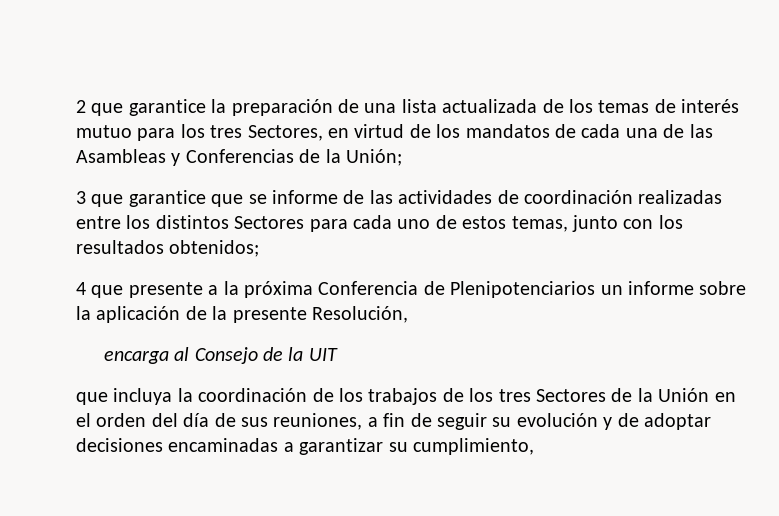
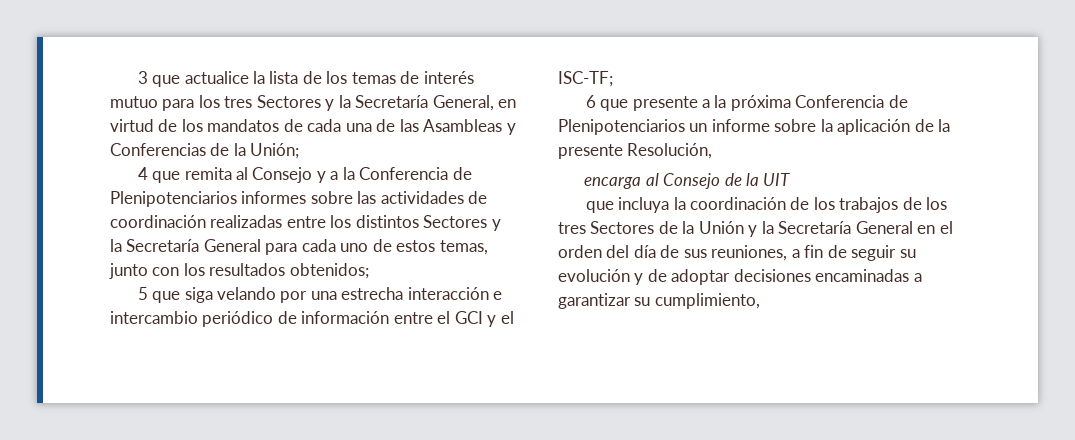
- 2 que garantice la preparación de una lista actualizada de los temas de interés mutuo para los tres Sectores, en virtud de los mandatos de cada una de las Asambleas y Conferencias de la Unión;
+ 3 que actualice la lista de los temas de interés mutuo para los tres Sectores y la Secretaría General, en virtud de los mandatos de cada una de las Asambleas y Conferencias de la Unión;
- 3 que garantice que se informe de las actividades de coordinación realizadas entre los distintos Sectores para cada uno de estos temas, junto con los resultados obtenidos;
+ 4 que remita al Consejo y a la Conferencia de Plenipotenciarios informes sobre las actividades de coordinación realizadas entre los distintos Sectores y la Secretaría General para cada uno de estos temas, junto con los resultados obtenidos;
- 4 que presente a la próxima Conferencia de Plenipotenciarios un informe sobre la aplicación de la presente Resolución,
+ 5 que siga velando por una estrecha interacción e intercambio periódico de información entre el GCI y el ISC-TF;
+ 6 que presente a la próxima Conferencia de Plenipotenciarios un informe sobre la aplicación de la presente Resolución,
- que incluya la coordinación de los trabajos de los tres Sectores de la Unión en el orden del día de sus reuniones, a fin de seguir su evolución y de adoptar decisiones encaminadas a garantizar su cumplimiento,
+ que incluya la coordinación de los trabajos de los tres Sectores de la Unión y la Secretaría General en el orden del día de sus reuniones, a fin de seguir su evolución y de adoptar decisiones encaminadas a garantizar su cumplimiento,

